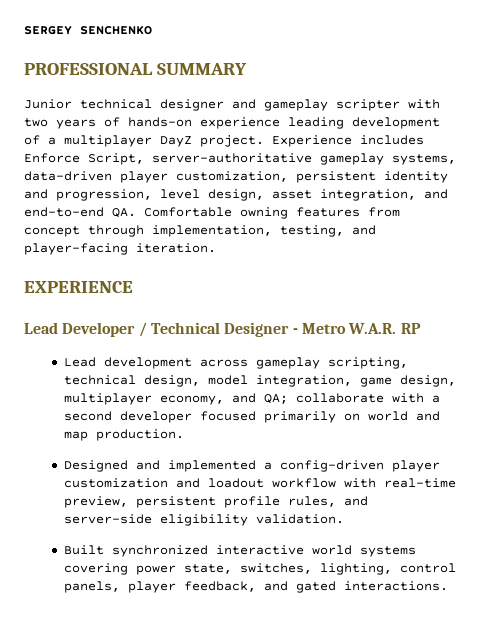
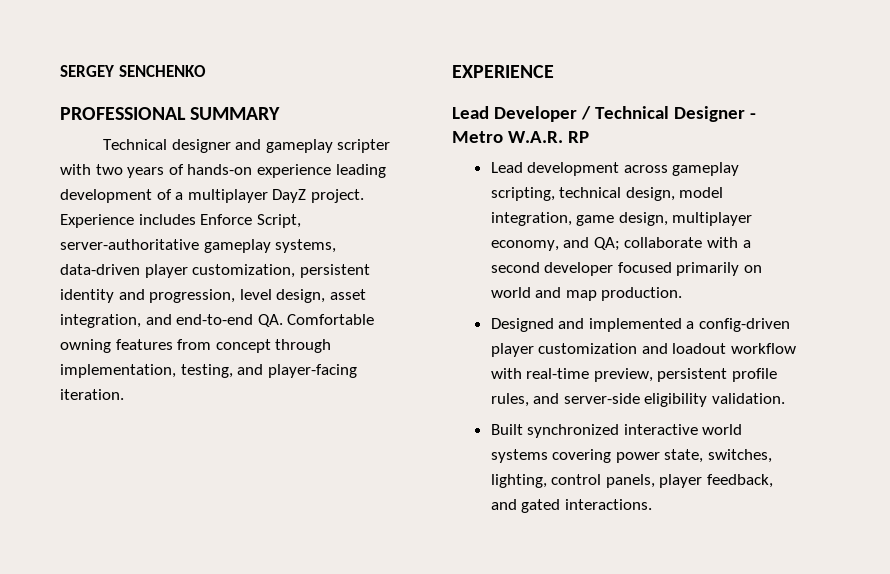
- Junior technical designer and gameplay scripter with two years of hands-on experience leading development of a multiplayer DayZ project.
+ Technical designer and gameplay scripter with two years of hands-on experience leading development of a multiplayer DayZ project.

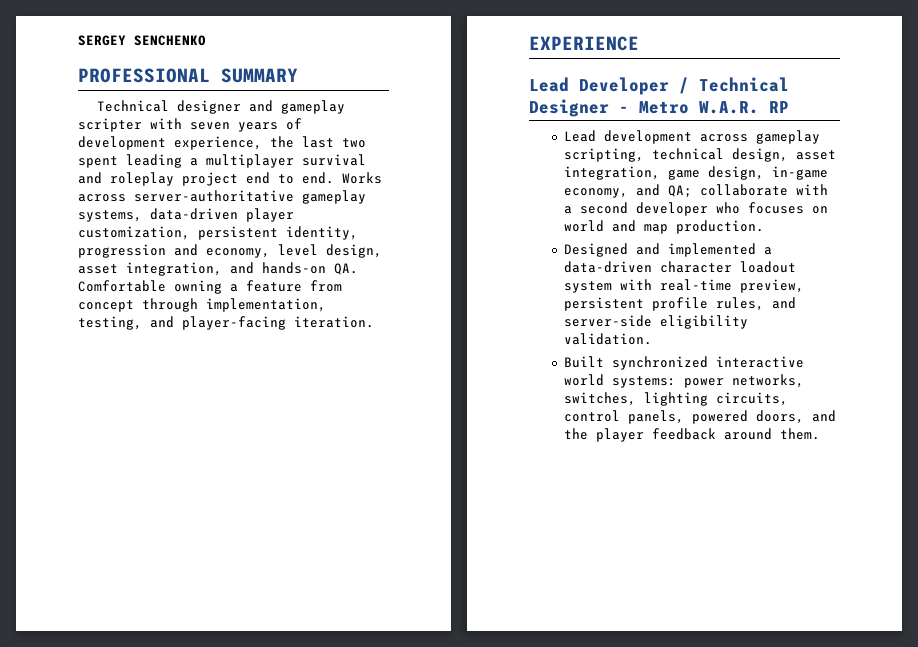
- Technical designer and gameplay scripter with two years of hands-on experience leading development of a multiplayer DayZ project. Experience includes Enforce Script, server-authoritative gameplay systems, data-driven player customization, persistent identity and progression, level design, asset integration, and end-to-end QA. Comfortable owning features from concept through implementation, testing, and player-facing iteration.
+ Technical designer and gameplay scripter with seven years of development experience, the last two spent leading a multiplayer survival and roleplay project end to end. Works across server-authoritative gameplay systems, data-driven player customization, persistent identity, progression and economy, level design, asset integration, and hands-on QA. Comfortable owning a feature from concept through implementation, testing, and player-facing iteration.
- Lead development across gameplay scripting, technical design, model integration, game design, multiplayer economy, and QA; collaborate with a second developer focused primarily on world and map production.
+ Lead development across gameplay scripting, technical design, asset integration, game design, in-game economy, and QA; collaborate with a second developer who focuses on world and map production.
- Designed and implemented a config-driven player customization and loadout workflow with real-time preview, persistent profile rules, and server-side eligibility validation.
+ Designed and implemented a data-driven character loadout system with real-time preview, persistent profile rules, and server-side eligibility validation.
- Built synchronized interactive world systems covering power state, switches, lighting, control panels, player feedback, and gated interactions.
+ Built synchronized interactive world systems: power networks, switches, lighting circuits, control panels, powered doors, and the player feedback around them.

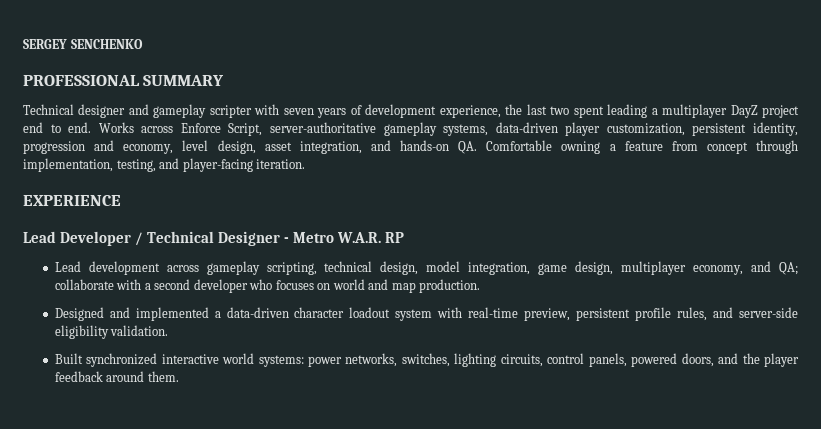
- Technical designer and gameplay scripter with seven years of development experience, the last two spent leading a multiplayer survival and roleplay project end to end.
+ Technical designer and gameplay scripter with seven years of development experience, the last two spent leading a multiplayer DayZ project end to end.
- Works across server-authoritative gameplay systems, data-driven player customization, persistent identity, progression and economy, level design, asset integration, and hands-on QA. Comfortable owning a feature from concept through implementation, testing, and player-facing iteration.
+ Works across Enforce Script, server-authoritative gameplay systems, data-driven player customization, persistent identity, progression and economy, level design, asset integration, and hands-on QA. Comfortable owning a feature from concept through implementation, testing, and player-facing iteration.
- Lead development across gameplay scripting, technical design, asset integration, game design, in-game economy, and QA; collaborate with a second developer who focuses on world and map production.
+ Lead development across gameplay scripting, technical design, model integration, game design, multiplayer economy, and QA; collaborate with a second developer who focuses on world and map production.

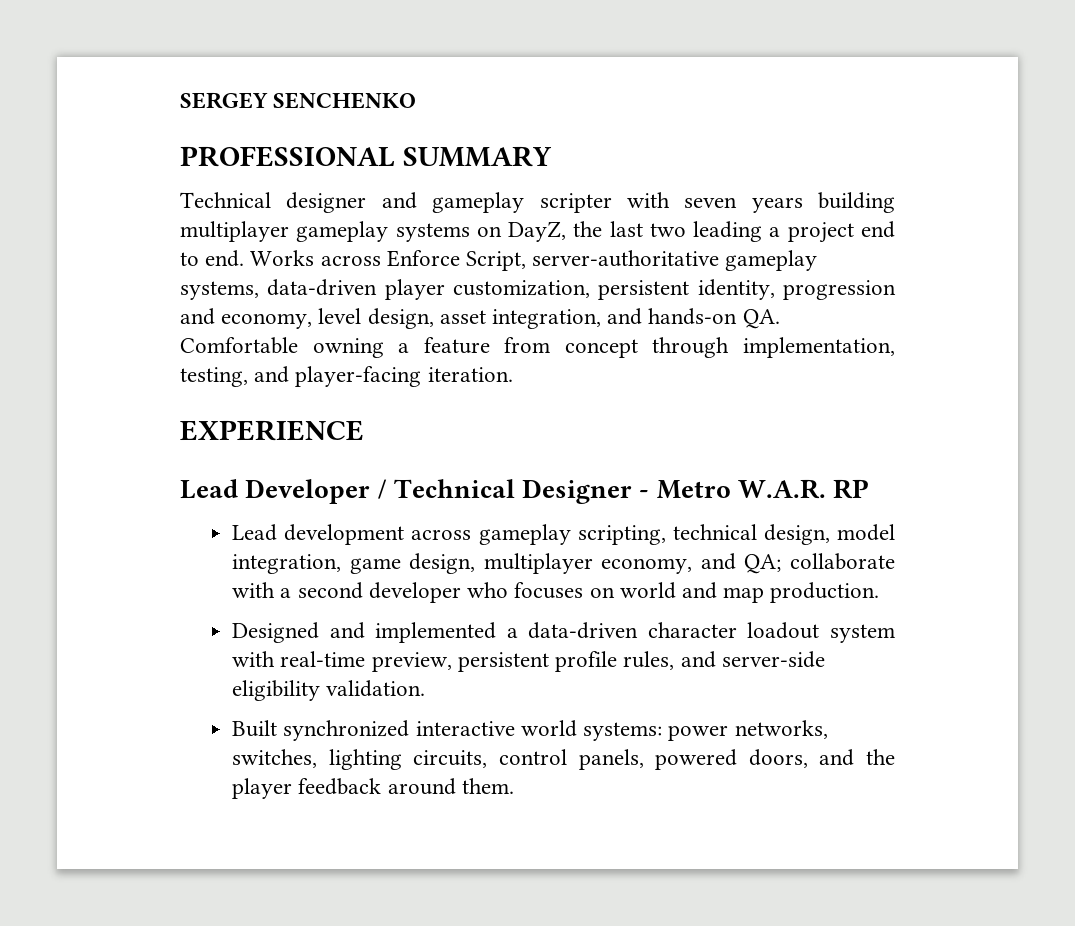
- Technical designer and gameplay scripter with seven years of development experience, the last two spent leading a multiplayer DayZ project end to end.
+ Technical designer and gameplay scripter with seven years building multiplayer gameplay systems on DayZ, the last two leading a project end to end.

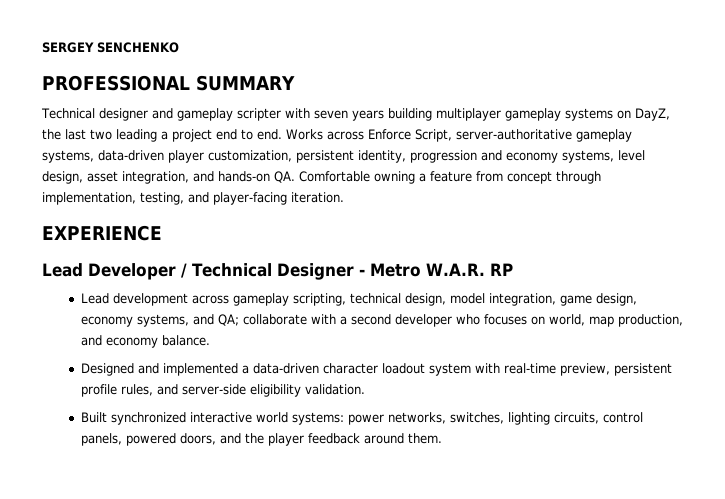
- Works across Enforce Script, server-authoritative gameplay systems, data-driven player customization, persistent identity, progression and economy, level design, asset integration, and hands-on QA. Comfortable owning a feature from concept through implementation, testing, and player-facing iteration.
+ Works across Enforce Script, server-authoritative gameplay systems, data-driven player customization, persistent identity, progression and economy systems, level design, asset integration, and hands-on QA. Comfortable owning a feature from concept through implementation, testing, and player-facing iteration.
- Lead development across gameplay scripting, technical design, model integration, game design, multiplayer economy, and QA; collaborate with a second developer who focuses on world and map production.
+ Lead development across gameplay scripting, technical design, model integration, game design, economy systems, and QA; collaborate with a second developer who focuses on world, map production, and economy balance.

